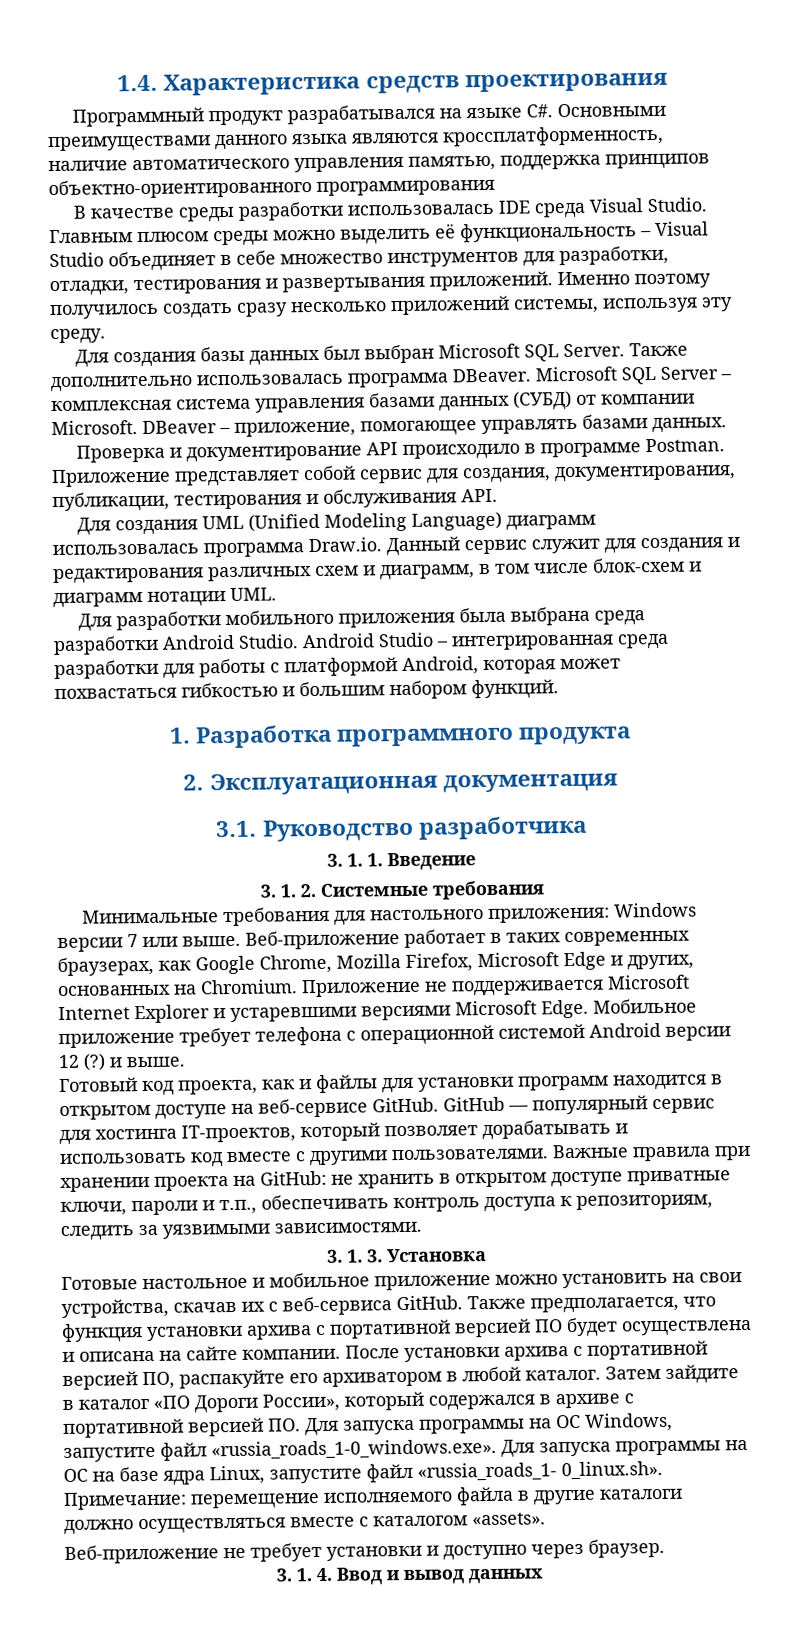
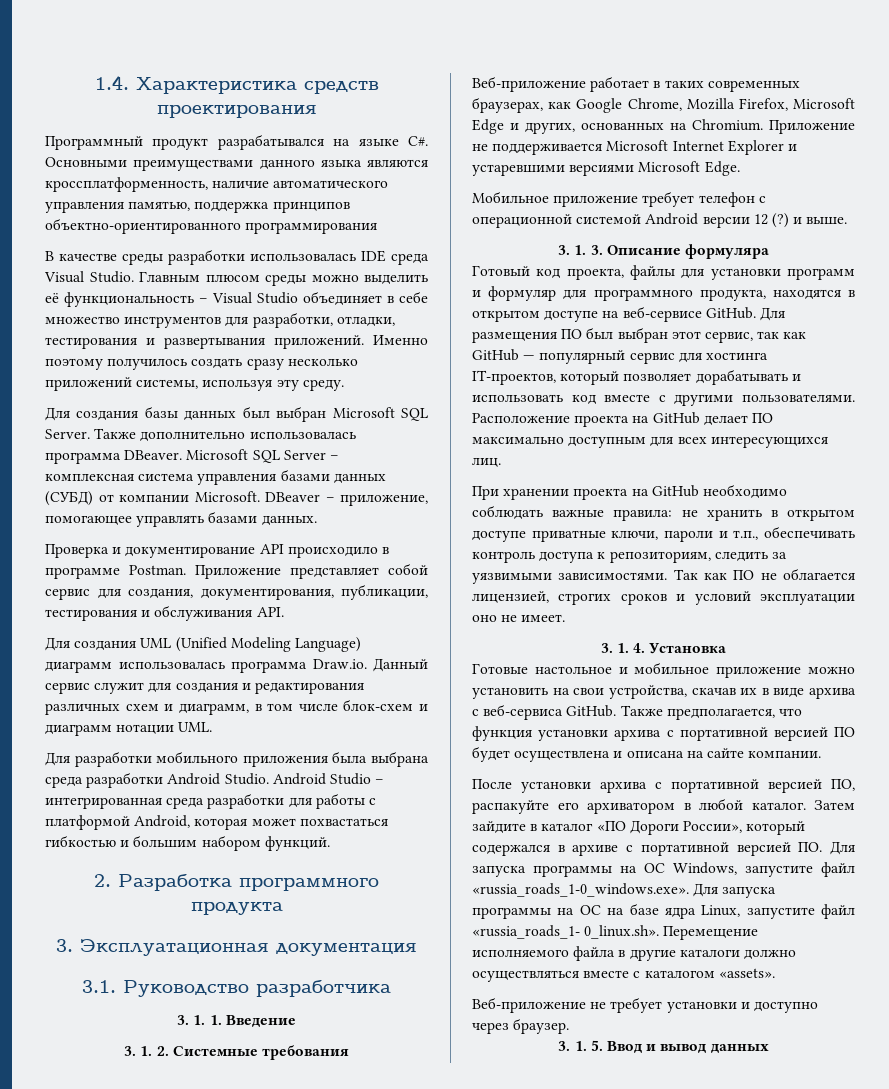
- 1. Разработка программного продукта
+ 2. Разработка программного продукта
- 2. Эксплуатационная документация
+ 3. Эксплуатационная документация
- Минимальные требования для настольного приложения: Windows версии 7 или выше.
- Приложение не поддерживается Microsoft Internet Explorer и устаревшими версиями Microsoft Edge. Мобильное приложение требует телефона с операционной системой Android версии 12 (?) и выше.
+ Приложение не поддерживается Microsoft Internet Explorer и устаревшими версиями Microsoft Edge.
+ Мобильное приложение требует телефон с операционной системой Android версии 12 (?) и выше.
+ 3. 1. 3. Описание формуляра
- Готовый код проекта, как и файлы для установки программ находится в открытом доступе на веб-сервисе GitHub.
+ Готовый код проекта, файлы для установки программ и формуляр для программного продукта, находятся в открытом доступе на веб-сервисе GitHub.
- GitHub — популярный сервис для хостинга IT-проектов, который позволяет дорабатывать и использовать код вместе с другими пользователями.
+ Для размещения ПО был выбран этот сервис, так как GitHub — популярный сервис для хостинга IT-проектов, который позволяет дорабатывать и использовать код вместе с другими пользователями.
- Важные правила при хранении проекта на GitHub: не хранить в открытом доступе приватные ключи, пароли и т.п., обеспечивать контроль доступа к репозиториям, следить за уязвимыми зависимостями.
- 3. 1. 3. Установка
+ Расположение проекта на GitHub делает ПО максимально доступным для всех интересующихся лиц.
+ При хранении проекта на GitHub необходимо соблюдать важные правила: не хранить в открытом доступе приватные ключи, пароли и т.п., обеспечивать контроль доступа к репозиториям, следить за уязвимыми зависимостями. Так как ПО не облагается лицензией, строгих сроков и условий эксплуатации оно не имеет.
+ 3. 1. 4. Установка
- Готовые настольное и мобильное приложение можно установить на свои устройства, скачав их с веб-сервиса GitHub.
+ Готовые настольное и мобильное приложение можно установить на свои устройства, скачав их в виде архива с веб-сервиса GitHub.
- Также предполагается, что функция установки архива с портативной версией ПО будет осуществлена и описана на сайте компании. После установки архива с портативной версией ПО, распакуйте его архиватором в любой каталог.
+ Также предполагается, что функция установки архива с портативной версией ПО будет осуществлена и описана на сайте компании.
+ После установки архива с портативной версией ПО, распакуйте его архиватором в любой каталог.
- Затем зайдите в каталог «ПО Дороги России», который содержался в архиве с портативной версией ПО. Для запуска программы на ОС Windows, запустите файл «russia_roads_1-0_windows.exe». Для запуска программы на ОС на базе ядра Linux, запустите файл «russia_roads_1- 0_linux.sh». Примечание: перемещение исполняемого файла в другие каталоги должно осуществляться вместе с каталогом «assets».
+ Затем зайдите в каталог «ПО Дороги России», который содержался в архиве с портативной версией ПО. Для запуска программы на ОС Windows, запустите файл «russia_roads_1-0_windows.exe». Для запуска программы на ОС на базе ядра Linux, запустите файл «russia_roads_1- 0_linux.sh». Перемещение исполняемого файла в другие каталоги должно осуществляться вместе с каталогом «assets».
- 3. 1. 4. Ввод и вывод данных
+ 3. 1. 5. Ввод и вывод данных

